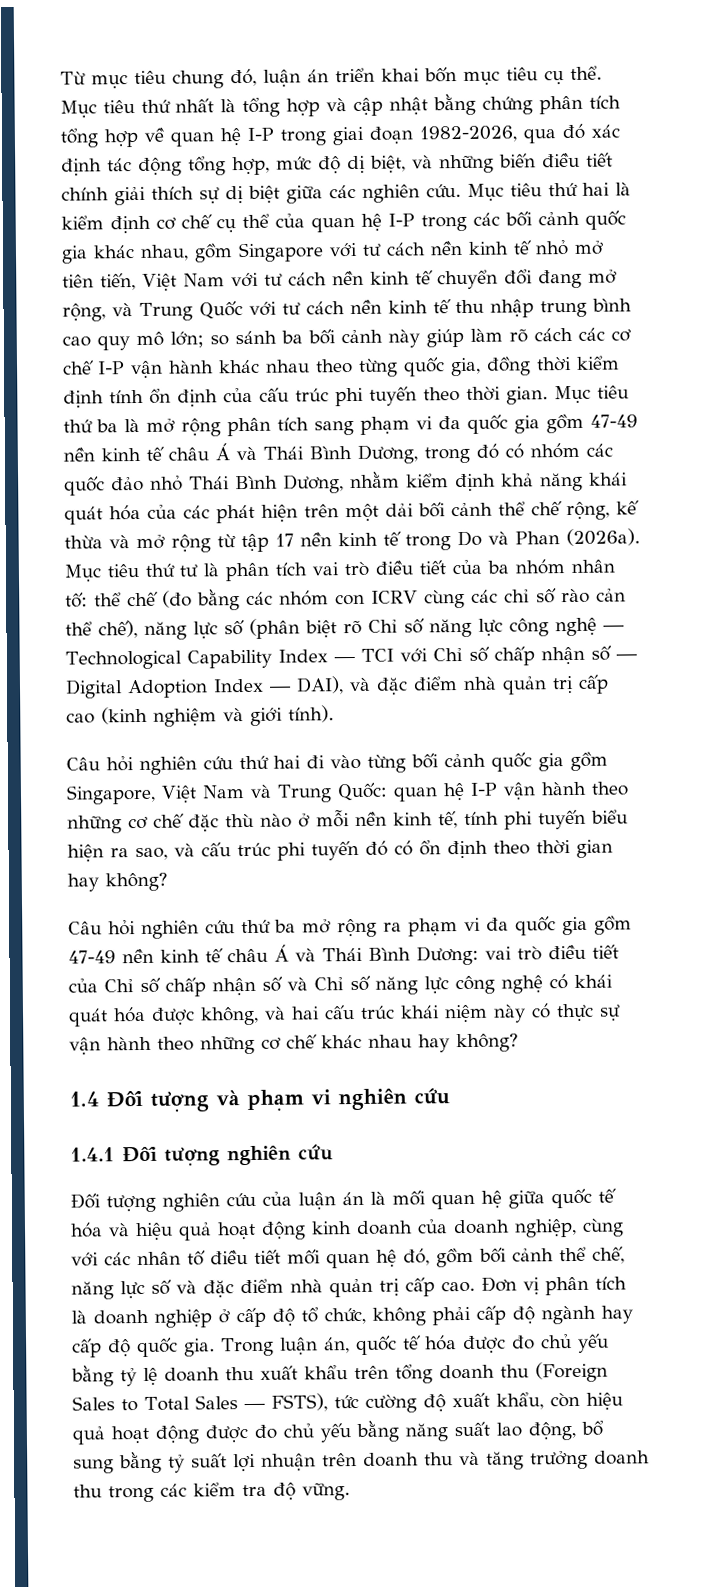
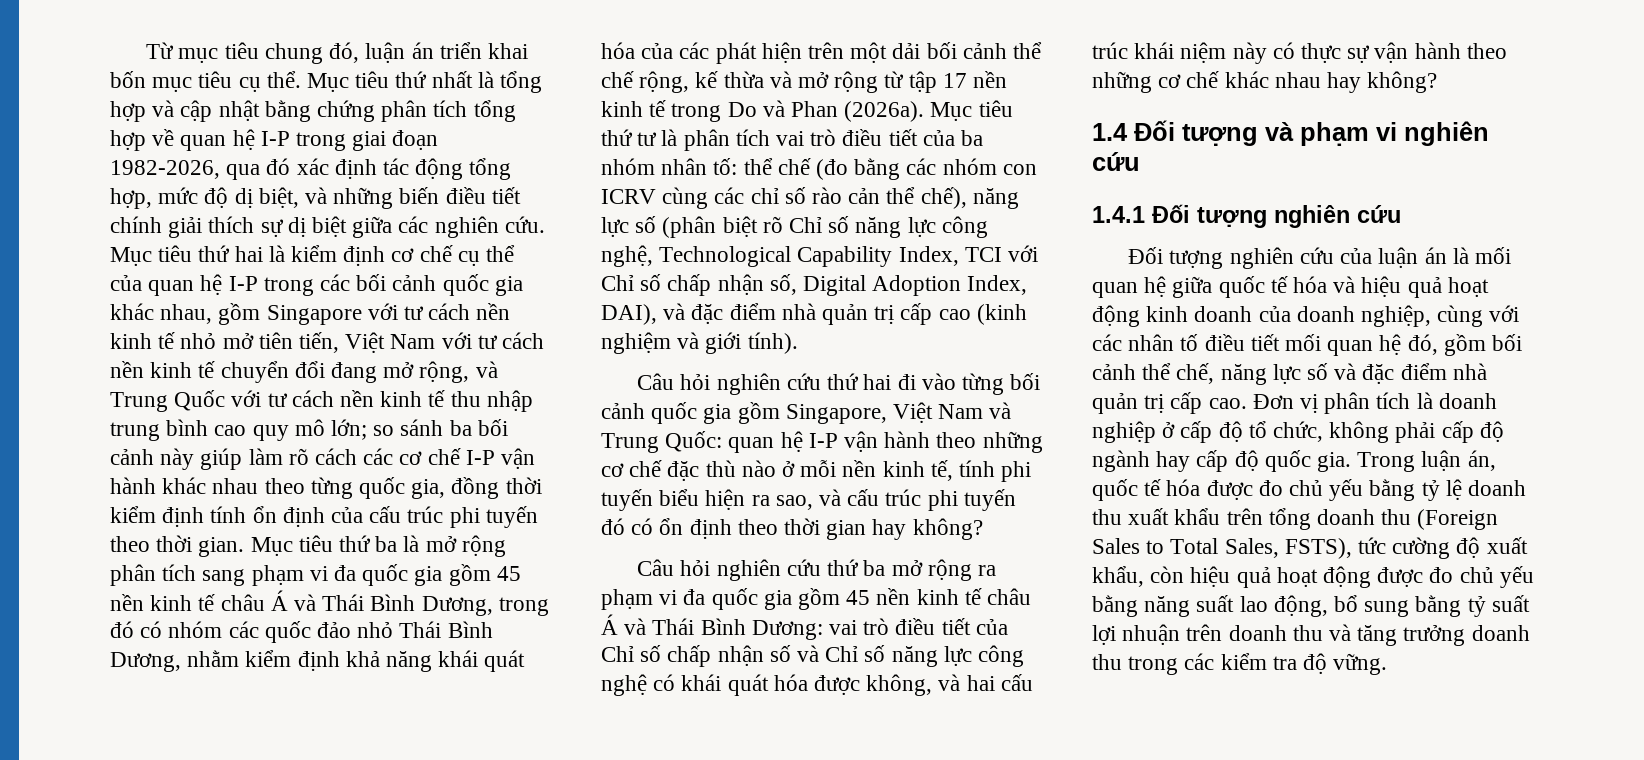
- Mục tiêu thứ ba là mở rộng phân tích sang phạm vi đa quốc gia gồm 47-49 nền kinh tế châu Á và Thái Bình Dương, trong đó có nhóm các quốc đảo nhỏ Thái Bình Dương, nhằm kiểm định khả năng khái quát hóa của các phát hiện trên một dải bối cảnh thể chế rộng, kế thừa và mở rộng từ tập 17 nền kinh tế trong Do và Phan (2026a).
+ Mục tiêu thứ ba là mở rộng phân tích sang phạm vi đa quốc gia gồm 45 nền kinh tế châu Á và Thái Bình Dương, trong đó có nhóm các quốc đảo nhỏ Thái Bình Dương, nhằm kiểm định khả năng khái quát hóa của các phát hiện trên một dải bối cảnh thể chế rộng, kế thừa và mở rộng từ tập 17 nền kinh tế trong Do và Phan (2026a).
- thể chế (đo bằng các nhóm con ICRV cùng các chỉ số rào cản thể chế), năng lực số (phân biệt rõ Chỉ số năng lực công nghệ — Technological Capability Index — TCI với Chỉ số chấp nhận số — Digital Adoption Index — DAI), và đặc điểm nhà quản trị cấp cao (kinh nghiệm và giới tính).
+ thể chế (đo bằng các nhóm con ICRV cùng các chỉ số rào cản thể chế), năng lực số (phân biệt rõ Chỉ số năng lực công nghệ, Technological Capability Index, TCI với Chỉ số chấp nhận số, Digital Adoption Index, DAI), và đặc điểm nhà quản trị cấp cao (kinh nghiệm và giới tính).
- Câu hỏi nghiên cứu thứ ba mở rộng ra phạm vi đa quốc gia gồm 47-49 nền kinh tế châu Á và Thái Bình Dương:
+ Câu hỏi nghiên cứu thứ ba mở rộng ra phạm vi đa quốc gia gồm 45 nền kinh tế châu Á và Thái Bình Dương:
- Trong luận án, quốc tế hóa được đo chủ yếu bằng tỷ lệ doanh thu xuất khẩu trên tổng doanh thu (Foreign Sales to Total Sales — FSTS), tức cường độ xuất khẩu, còn hiệu quả hoạt động được đo chủ yếu bằng năng suất lao động, bổ sung bằng tỷ suất lợi nhuận trên doanh thu và tăng trưởng doanh thu trong các kiểm tra độ vững.
+ Trong luận án, quốc tế hóa được đo chủ yếu bằng tỷ lệ doanh thu xuất khẩu trên tổng doanh thu (Foreign Sales to Total Sales, FSTS), tức cường độ xuất khẩu, còn hiệu quả hoạt động được đo chủ yếu bằng năng suất lao động, bổ sung bằng tỷ suất lợi nhuận trên doanh thu và tăng trưởng doanh thu trong các kiểm tra độ vững.

